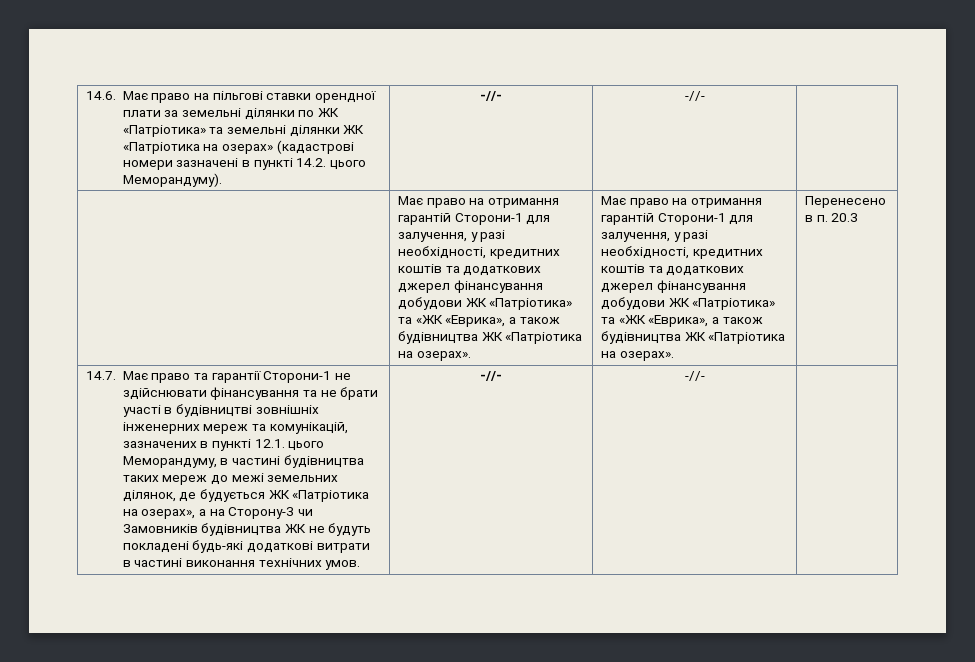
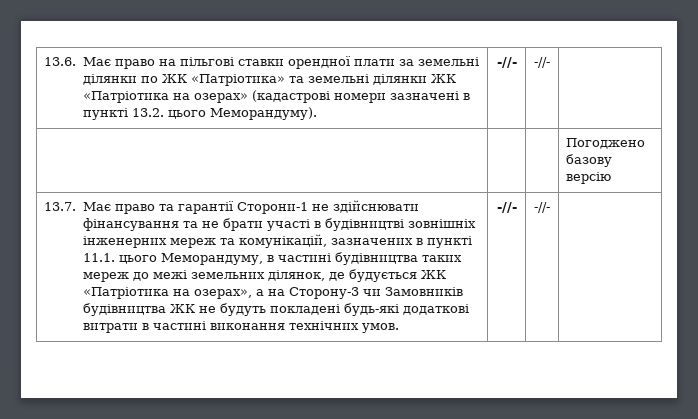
- 14.6. Має право на пільгові ставки орендної плати за земельні ділянки по ЖК «Патріотика» та земельні ділянки ЖК «Патріотика на озерах» (кадастрові номери зазначені в пункті 14.2. цього Меморандуму). | -//- | -//- |
+ 13.6. Має право на пільгові ставки орендної плати за земельні ділянки по ЖК «Патріотика» та земельні ділянки ЖК «Патріотика на озерах» (кадастрові номери зазначені в пункті 13.2. цього Меморандуму). | -//- | -//- |
- Має право на отримання гарантій Сторони-1 для залучення, у разі необхідності, кредитних коштів та додаткових джерел фінансування добудови ЖК «Патріотика» та «ЖК «Еврика», а також будівництва ЖК «Патріотика на озерах». | Має право на отримання гарантій Сторони-1 для залучення, у разі необхідності, кредитних коштів та додаткових джерел фінансування добудови ЖК «Патріотика» та «ЖК «Еврика», а також будівництва ЖК «Патріотика на озерах». | Перенесено в п. 20.3
- 14.7. Має право та гарантії Сторони-1 не здійснювати фінансування та не брати участі в будівництві зовнішніх інженерних мереж та комунікацій, зазначених в пункті 12.1. цього Меморандуму, в частині будівництва таких мереж до межі земельних ділянок, де будується ЖК «Патріотика на озерах», а на Сторону-3 чи Замовників будівництва ЖК не будуть покладені будь-які додаткові витрати в частині виконання технічних умов.
+ Погоджено базову версію
+ 13.7. Має право та гарантії Сторони-1 не здійснювати фінансування та не брати участі в будівництві зовнішніх інженерних мереж та комунікацій, зазначених в пункті 11.1. цього Меморандуму, в частині будівництва таких мереж до межі земельних ділянок, де будується ЖК «Патріотика на озерах», а на Сторону-3 чи Замовників будівництва ЖК не будуть покладені будь-які додаткові витрати в частині виконання технічних умов.

